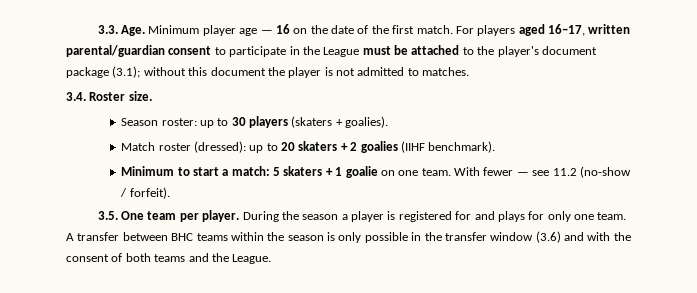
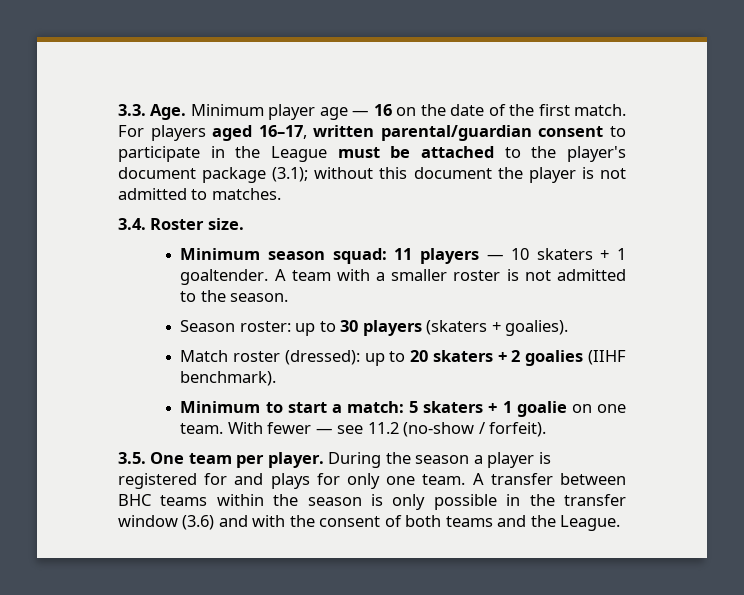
+ Minimum season squad: 11 players — 10 skaters + 1 goaltender. A team with a smaller roster is not admitted to the season.

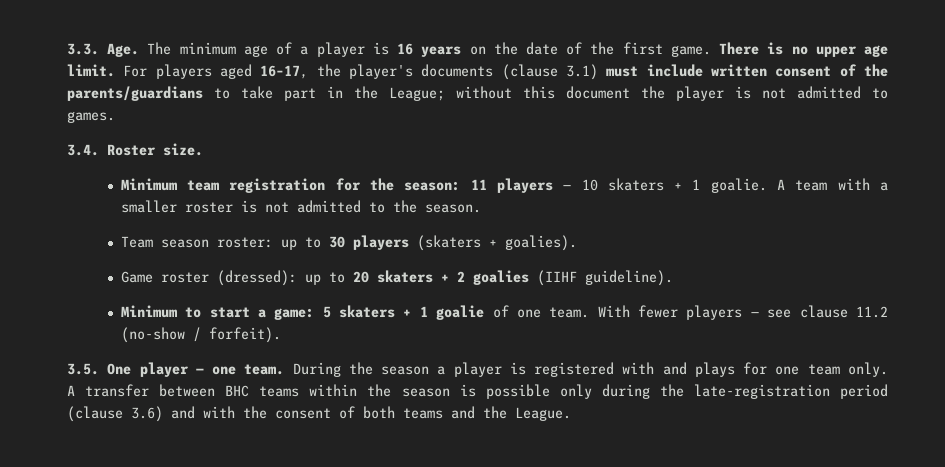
- 3.3. Age. Minimum player age — 16 on the date of the first match. For players aged 16–17, written parental/guardian consent to participate in the League must be attached to the player's document package (3.1); without this document the player is not admitted to matches.
+ 3.3. Age. The minimum age of a player is 16 years on the date of the first game. There is no upper age limit. For players aged 16–17, the player's documents (clause 3.1) must include written consent of the parents/guardians to take part in the League; without this document the player is not admitted to games.
- Minimum season squad: 11 players — 10 skaters + 1 goaltender.
+ Minimum team registration for the season: 11 players — 10 skaters + 1 goalie.
- Season roster: up to 30 players (skaters + goalies).
+ Team season roster: up to 30 players (skaters + goalies).
- Match roster (dressed): up to 20 skaters + 2 goalies (IIHF benchmark).
+ Game roster (dressed): up to 20 skaters + 2 goalies (IIHF guideline).
- Minimum to start a match: 5 skaters + 1 goalie on one team.
+ Minimum to start a game: 5 skaters + 1 goalie of one team.
- With fewer — see 11.2 (no-show / forfeit).
+ With fewer players — see clause 11.2 (no-show / forfeit).
- 3.5. One team per player.
+ 3.5. One player — one team.
- During the season a player is registered for and plays for only one team.
+ During the season a player is registered with and plays for one team only.
- A transfer between BHC teams within the season is only possible in the transfer window (3.6) and with the consent of both teams and the League.
+ A transfer between BHC teams within the season is possible only during the late-registration period (clause 3.6) and with the consent of both teams and the League.

